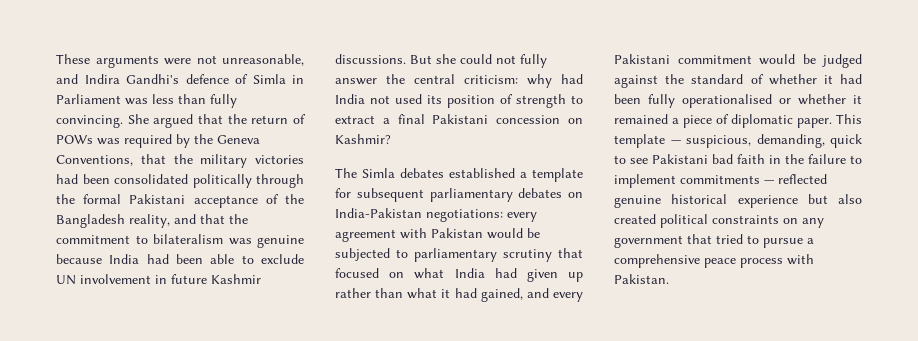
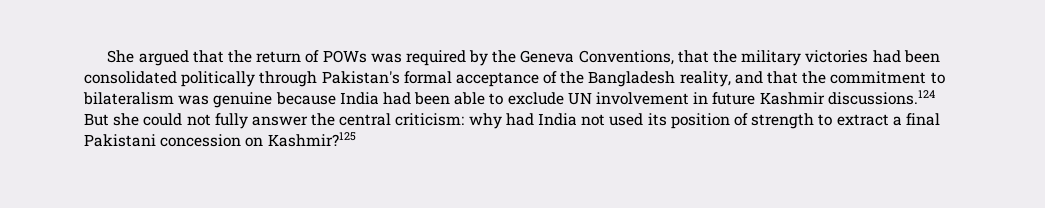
- These arguments were not unreasonable, and Indira Gandhi's defence of Simla in Parliament was less than fully convincing. She argued that the return of POWs was required by the Geneva Conventions, that the military victories had been consolidated politically through the formal Pakistani acceptance of the Bangladesh reality, and that the commitment to bilateralism was genuine because India had been able to exclude UN involvement in future Kashmir discussions. But she could not fully answer the central criticism:
+ She argued that the return of POWs was required by the Geneva Conventions, that the military victories had been consolidated politically through Pakistan's formal acceptance of the Bangladesh reality, and that the commitment to bilateralism was genuine because India had been able to exclude UN involvement in future Kashmir discussions.124 But she could not fully answer the central criticism:
- why had India not used its position of strength to extract a final Pakistani concession on Kashmir?
- The Simla debates established a template for subsequent parliamentary debates on India-Pakistan negotiations: every agreement with Pakistan would be subjected to parliamentary scrutiny that focused on what India had given up rather than what it had gained, and every Pakistani commitment would be judged against the standard of whether it had been fully operationalised or whether it remained a piece of diplomatic paper. This template — suspicious, demanding, quick to see Pakistani bad faith in the failure to implement commitments — reflected genuine historical experience but also created political constraints on any government that tried to pursue a comprehensive peace process with Pakistan.
+ why had India not used its position of strength to extract a final Pakistani concession on Kashmir?125

